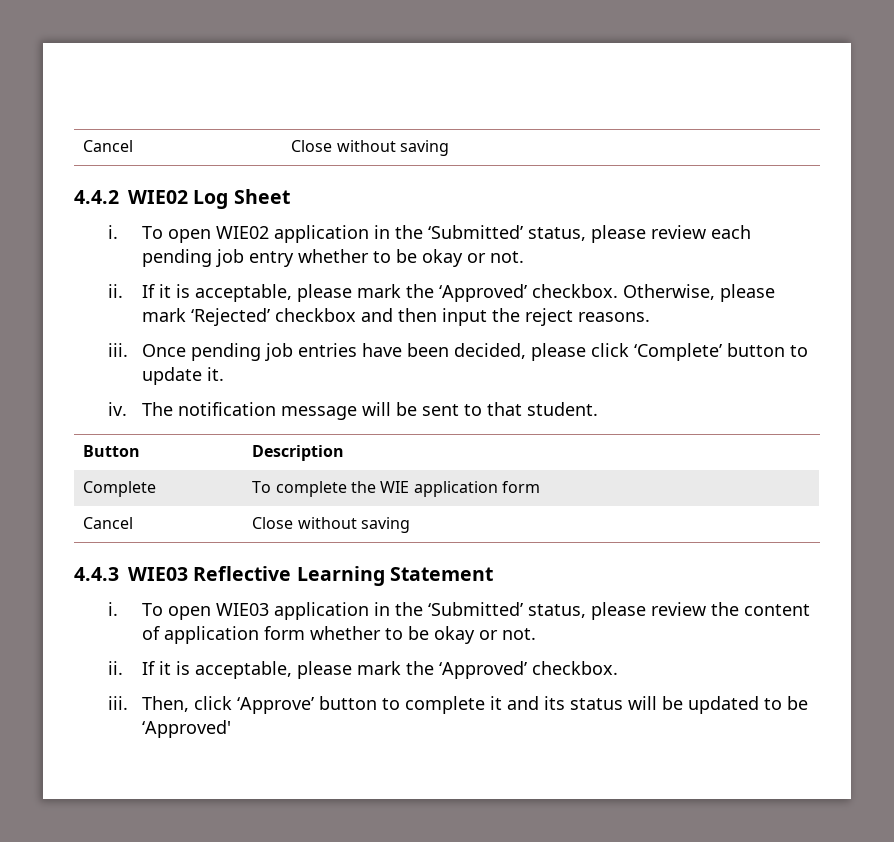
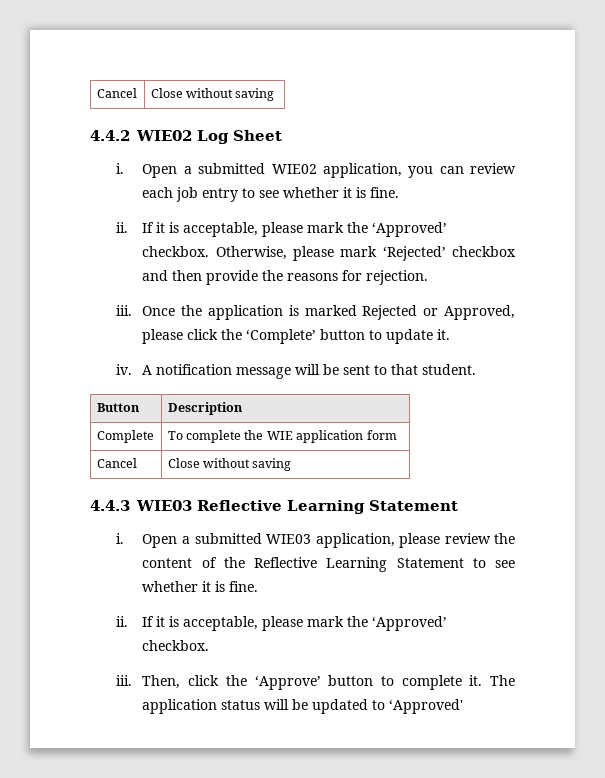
- To open WIE02 application in the ‘Submitted’ status, please review each pending job entry whether to be okay or not.
+ Open a submitted WIE02 application, you can review each job entry to see whether it is fine.
- Otherwise, please mark ‘Rejected’ checkbox and then input the reject reasons.
- iii. Once pending job entries have been decided, please click ‘Complete’ button to update it.
+ Otherwise, please mark ‘Rejected’ checkbox and then provide the reasons for rejection.
+ iii. Once the application is marked Rejected or Approved, please click the ‘Complete’ button to update it.
- The notification message will be sent to that student.
+ A notification message will be sent to that student.
- To open WIE03 application in the ‘Submitted’ status, please review the content of application form whether to be okay or not.
+ Open a submitted WIE03 application, please review the content of the Reflective Learning Statement to see whether it is fine.
- Then, click ‘Approve’ button to complete it and its status will be updated to be ‘Approved'
+ Then, click the ‘Approve’ button to complete it. The application status will be updated to ‘Approved'

